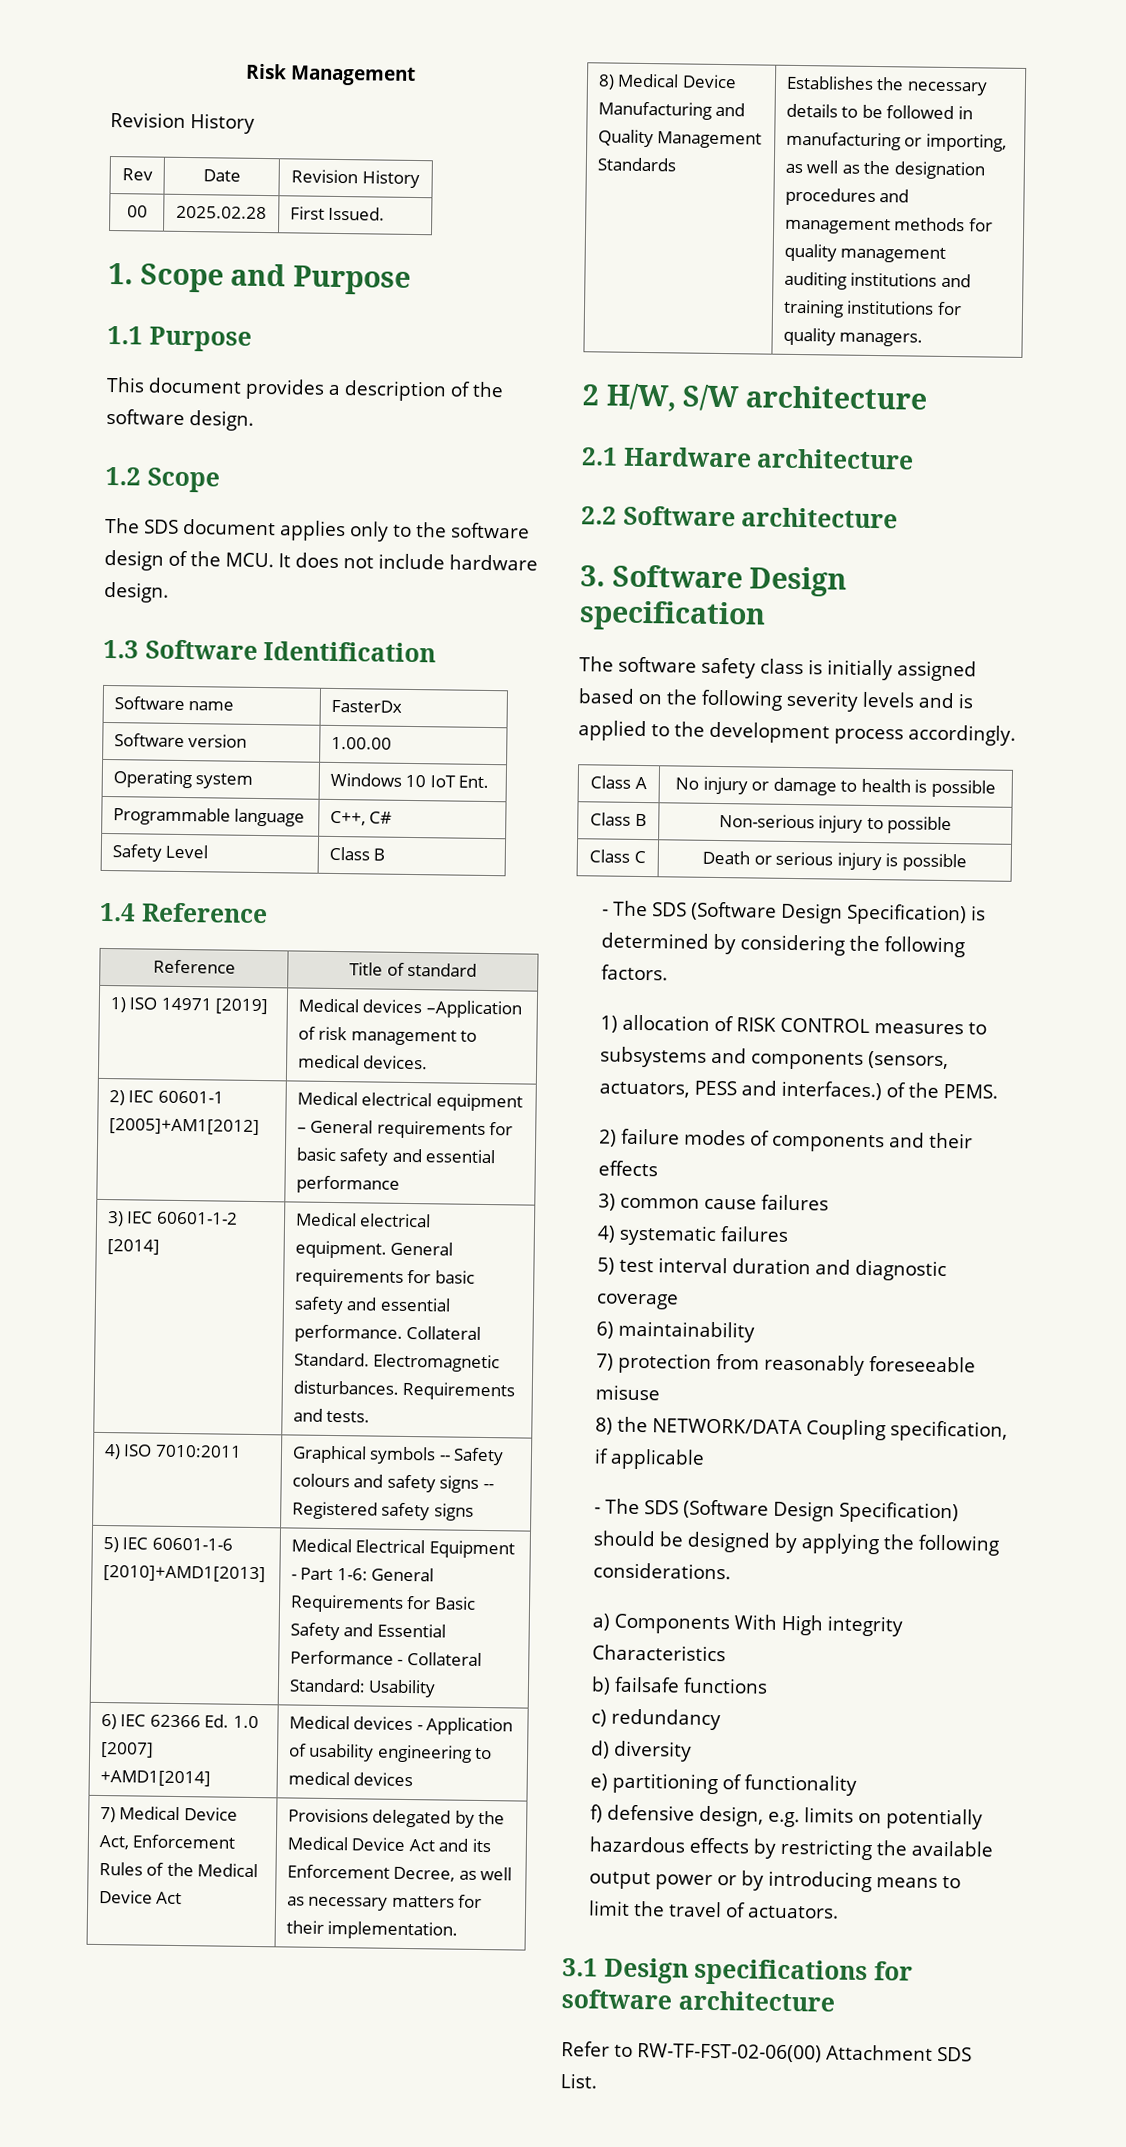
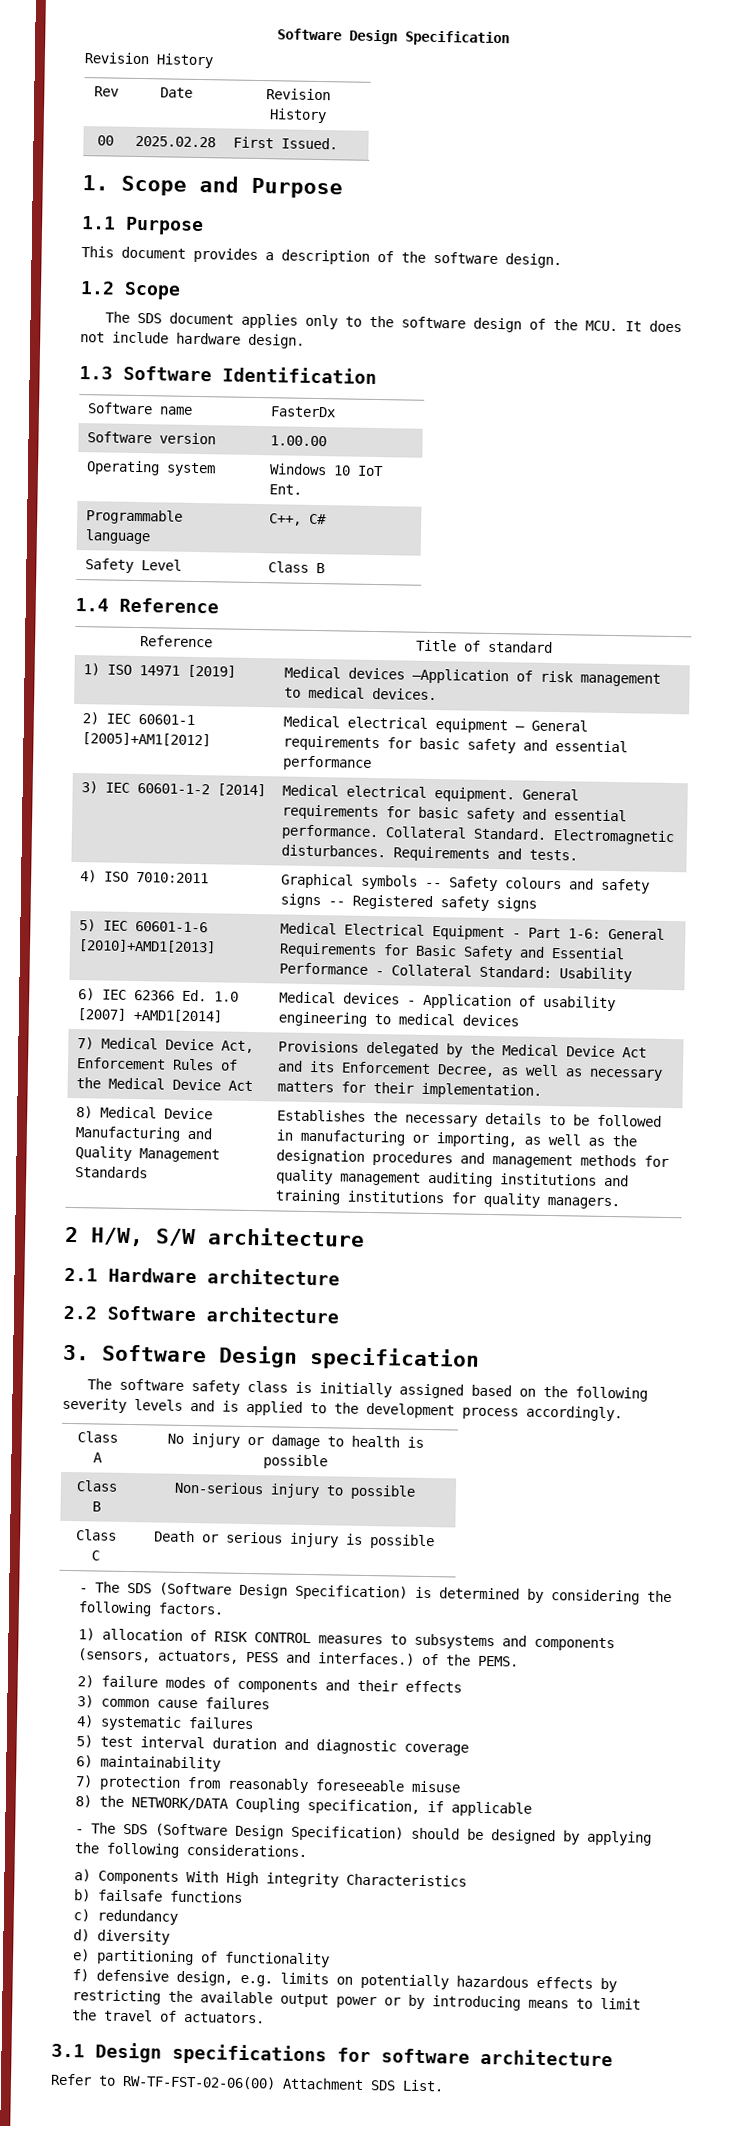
- Risk Management
+ Software Design Specification

